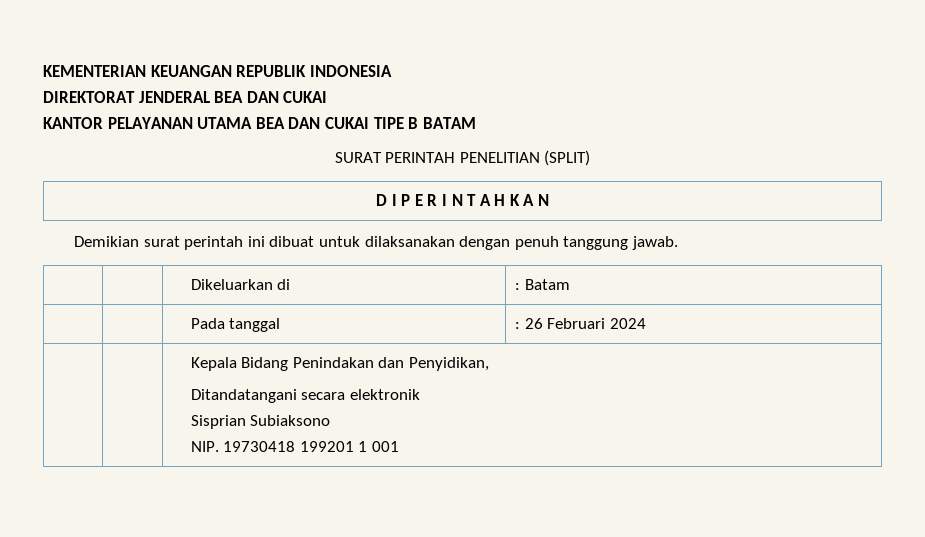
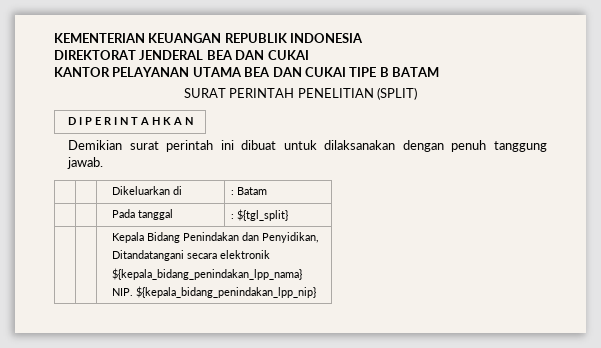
- | | Pada tanggal | : 26 Februari 2024
+ | | Pada tanggal | : ${tgl_split}
  | | Kepala Bidang Penindakan dan Penyidikan,
  Ditandatangani secara elektronik
- Sisprian Subiaksono
- NIP. 19730418 199201 1 001
+ ${kepala_bidang_penindakan_lpp_nama}
+ NIP. ${kepala_bidang_penindakan_lpp_nip}

